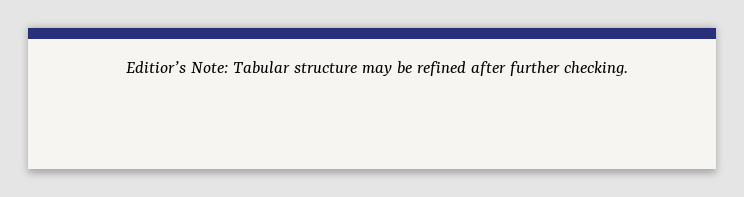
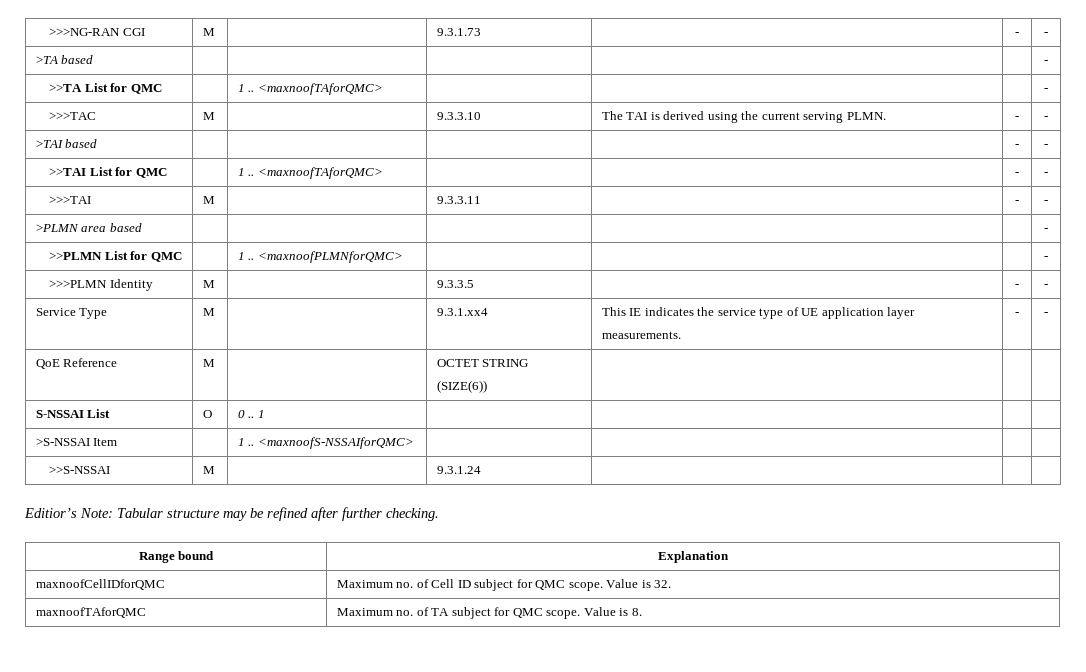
+ >>>NG-RAN CGI | M | | 9.3.1.73 | | - | -
+ >TA based | | | | | | -
+ >>TA List for QMC | | 1 .. <maxnoofTAforQMC> | | | | -
+ >>>TAC | M | | 9.3.3.10 | The TAI is derived using the current serving PLMN. | - | -
+ >TAI based | | | | | - | -
+ >>TAI List for QMC | | 1 .. <maxnoofTAforQMC> | | | - | -
+ >>>TAI | M | | 9.3.3.11 | | - | -
+ >PLMN area based | | | | | | -
+ >>PLMN List for QMC | | 1 .. <maxnoofPLMNforQMC> | | | | -
+ >>>PLMN Identity | M | | 9.3.3.5 | | - | -
+ Service Type | M | | 9.3.1.xx4 | This IE indicates the service type of UE application layer measurements. | - | -
+ QoE Reference | M | | OCTET STRING (SIZE(6)) | | |
+ S-NSSAI List | O | 0 .. 1 | | | |
+ >S-NSSAI Item | | 1 .. <maxnoofS-NSSAIforQMC> | | | |
+ >>S-NSSAI | M | | 9.3.1.24 | | |
+ Range bound | Explanation
+ maxnoofCellIDforQMC | Maximum no. of Cell ID subject for QMC scope. Value is 32.
+ maxnoofTAforQMC | Maximum no. of TA subject for QMC scope. Value is 8.

